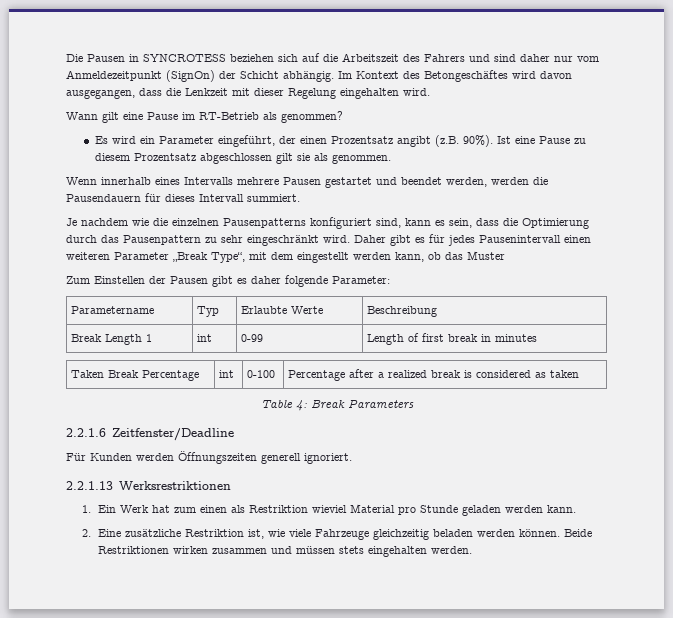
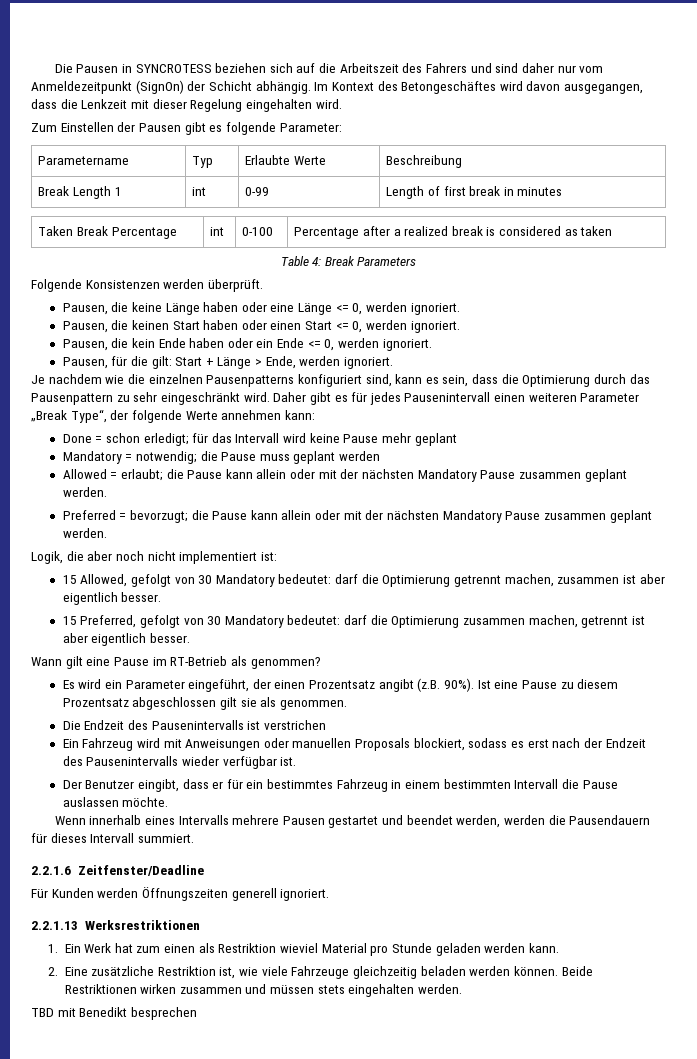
- Wann gilt eine Pause im RT-Betrieb als genommen?
- Es wird ein Parameter eingeführt, der einen Prozentsatz angibt (z.B. 90%). Ist eine Pause zu diesem Prozentsatz abgeschlossen gilt sie als genommen.
- Wenn innerhalb eines Intervalls mehrere Pausen gestartet und beendet werden, werden die Pausendauern für dieses Intervall summiert.
- Je nachdem wie die einzelnen Pausenpatterns konfiguriert sind, kann es sein, dass die Optimierung durch das Pausenpattern zu sehr eingeschränkt wird. Daher gibt es für jedes Pausenintervall einen weiteren Parameter „Break Type“, mit dem eingestellt werden kann, ob das Muster
- Zum Einstellen der Pausen gibt es daher folgende Parameter:
+ Zum Einstellen der Pausen gibt es folgende Parameter:
+ Folgende Konsistenzen werden überprüft.
+ Pausen, die keine Länge haben oder eine Länge <= 0, werden ignoriert.
+ Pausen, die keinen Start haben oder einen Start <= 0, werden ignoriert.
+ Pausen, die kein Ende haben oder ein Ende <= 0, werden ignoriert.
+ Pausen, für die gilt: Start + Länge > Ende, werden ignoriert.
+ Je nachdem wie die einzelnen Pausenpatterns konfiguriert sind, kann es sein, dass die Optimierung durch das Pausenpattern zu sehr eingeschränkt wird. Daher gibt es für jedes Pausenintervall einen weiteren Parameter „Break Type“, der folgende Werte annehmen kann:
+ Done = schon erledigt; für das Intervall wird keine Pause mehr geplant
+ Mandatory = notwendig; die Pause muss geplant werden
+ Allowed = erlaubt; die Pause kann allein oder mit der nächsten Mandatory Pause zusammen geplant werden.
+ Preferred = bevorzugt; die Pause kann allein oder mit der nächsten Mandatory Pause zusammen geplant werden.
+ Logik, die aber noch nicht implementiert ist:
+ 15 Allowed, gefolgt von 30 Mandatory bedeutet: darf die Optimierung getrennt machen, zusammen ist aber eigentlich besser.
+ 15 Preferred, gefolgt von 30 Mandatory bedeutet: darf die Optimierung zusammen machen, getrennt ist aber eigentlich besser.
+ Wann gilt eine Pause im RT-Betrieb als genommen?
+ Es wird ein Parameter eingeführt, der einen Prozentsatz angibt (z.B. 90%). Ist eine Pause zu diesem Prozentsatz abgeschlossen gilt sie als genommen.
+ Die Endzeit des Pausenintervalls ist verstrichen
+ Ein Fahrzeug wird mit Anweisungen oder manuellen Proposals blockiert, sodass es erst nach der Endzeit des Pausenintervalls wieder verfügbar ist.
+ Der Benutzer eingibt, dass er für ein bestimmtes Fahrzeug in einem bestimmten Intervall die Pause auslassen möchte.
+ Wenn innerhalb eines Intervalls mehrere Pausen gestartet und beendet werden, werden die Pausendauern für dieses Intervall summiert.
+ TBD mit Benedikt besprechen

